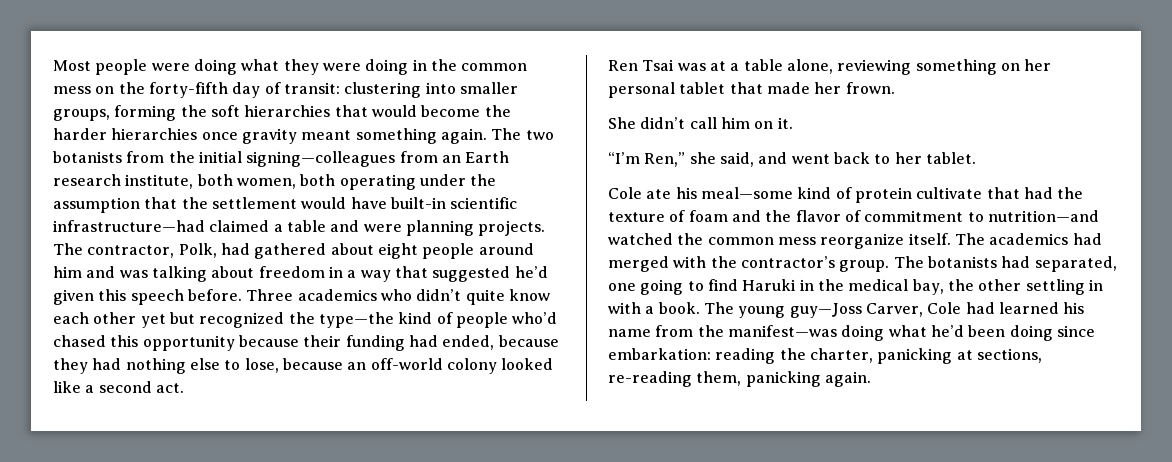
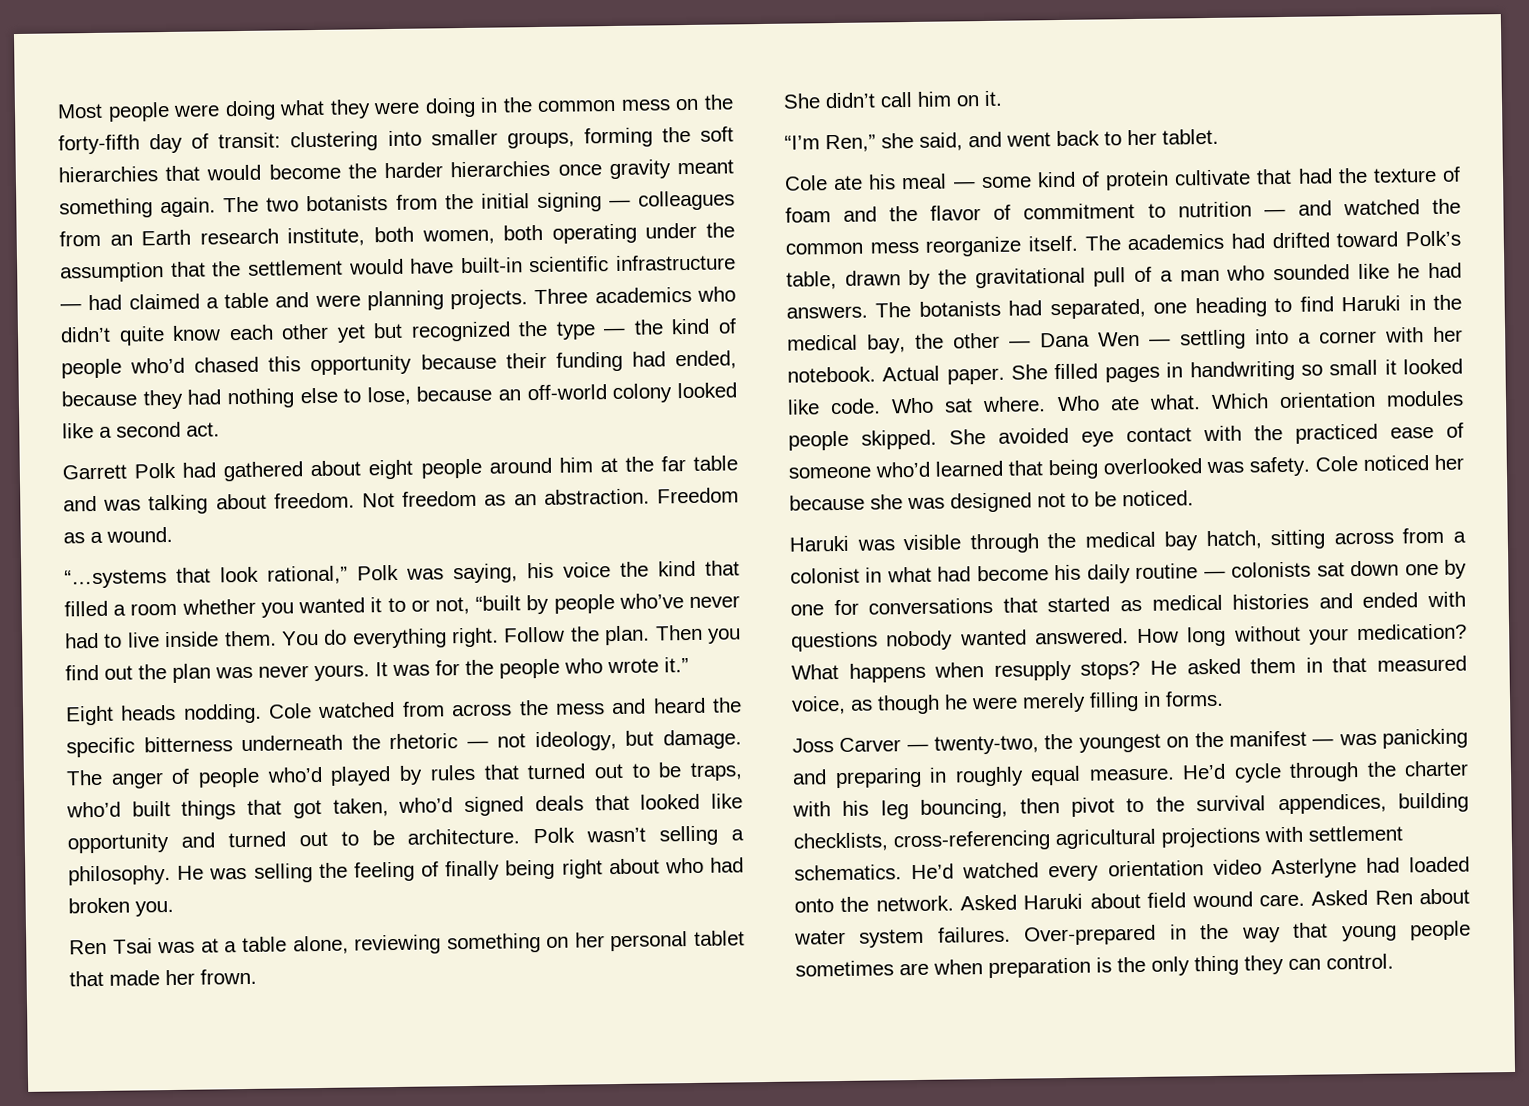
- The two botanists from the initial signing—colleagues from an Earth research institute, both women, both operating under the assumption that the settlement would have built-in scientific infrastructure—had claimed a table and were planning projects.
+ The two botanists from the initial signing — colleagues from an Earth research institute, both women, both operating under the assumption that the settlement would have built-in scientific infrastructure — had claimed a table and were planning projects.
- The contractor, Polk, had gathered about eight people around him and was talking about freedom in a way that suggested he’d given this speech before.
- Three academics who didn’t quite know each other yet but recognized the type—the kind of people who’d chased this opportunity because their funding had ended, because they had nothing else to lose, because an off-world colony looked like a second act.
+ Three academics who didn’t quite know each other yet but recognized the type — the kind of people who’d chased this opportunity because their funding had ended, because they had nothing else to lose, because an off-world colony looked like a second act.
+ Garrett Polk had gathered about eight people around him at the far table and was talking about freedom. Not freedom as an abstraction. Freedom as a wound.
+ “…systems that look rational,” Polk was saying, his voice the kind that filled a room whether you wanted it to or not, “built by people who’ve never had to live inside them. You do everything right. Follow the plan. Then you find out the plan was never yours. It was for the people who wrote it.”
+ Eight heads nodding. Cole watched from across the mess and heard the specific bitterness underneath the rhetoric — not ideology, but damage. The anger of people who’d played by rules that turned out to be traps, who’d built things that got taken, who’d signed deals that looked like opportunity and turned out to be architecture. Polk wasn’t selling a philosophy. He was selling the feeling of finally being right about who had broken you.
- Cole ate his meal—some kind of protein cultivate that had the texture of foam and the flavor of commitment to nutrition—and watched the common mess reorganize itself.
+ Cole ate his meal — some kind of protein cultivate that had the texture of foam and the flavor of commitment to nutrition — and watched the common mess reorganize itself.
- The academics had merged with the contractor’s group.
+ The academics had drifted toward Polk’s table, drawn by the gravitational pull of a man who sounded like he had answers.
- The botanists had separated, one going to find Haruki in the medical bay, the other settling in with a book. The young guy—Joss Carver, Cole had learned his name from the manifest—was doing what he’d been doing since embarkation: reading the charter, panicking at sections, re-reading them, panicking again.
+ The botanists had separated, one heading to find Haruki in the medical bay, the other — Dana Wen — settling into a corner with her notebook. Actual paper. She filled pages in handwriting so small it looked like code. Who sat where. Who ate what. Which orientation modules people skipped. She avoided eye contact with the practiced ease of someone who’d learned that being overlooked was safety. Cole noticed her because she was designed not to be noticed.
+ Haruki was visible through the medical bay hatch, sitting across from a colonist in what had become his daily routine — colonists sat down one by one for conversations that started as medical histories and ended with questions nobody wanted answered. How long without your medication? What happens when resupply stops? He asked them in that measured voice, as though he were merely filling in forms.
+ Joss Carver — twenty-two, the youngest on the manifest — was panicking and preparing in roughly equal measure. He’d cycle through the charter with his leg bouncing, then pivot to the survival appendices, building checklists, cross-referencing agricultural projections with settlement schematics. He’d watched every orientation video Asterlyne had loaded onto the network. Asked Haruki about field wound care. Asked Ren about water system failures. Over-prepared in the way that young people sometimes are when preparation is the only thing they can control.

